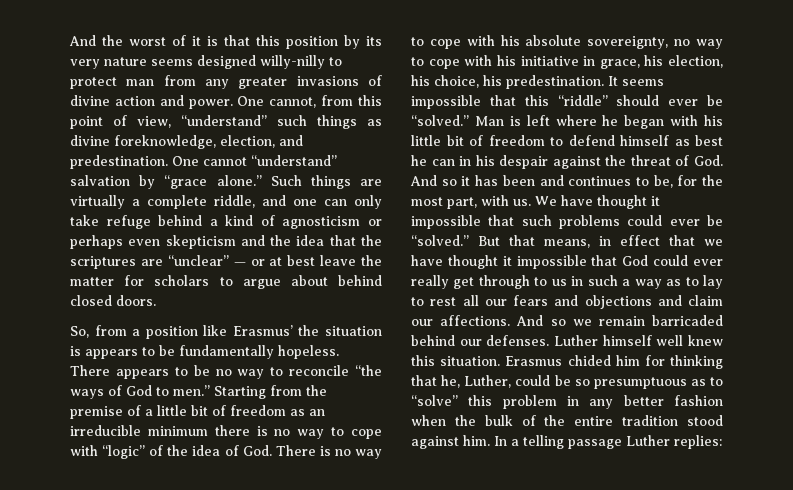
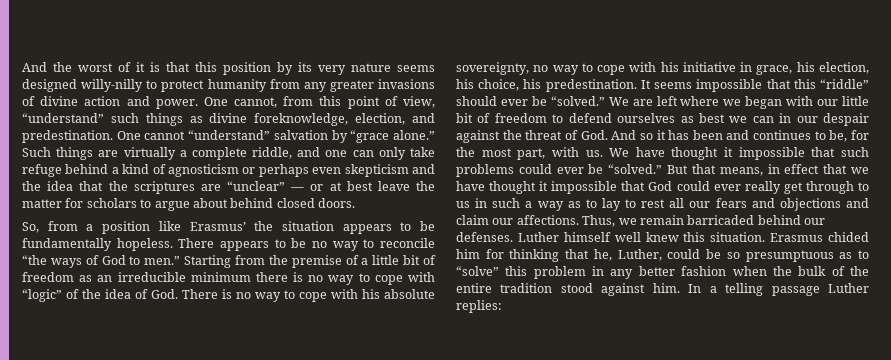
- And the worst of it is that this position by its very nature seems designed willy-nilly to protect man from any greater invasions of divine action and power.
+ And the worst of it is that this position by its very nature seems designed willy-nilly to protect humanity from any greater invasions of divine action and power.
- So, from a position like Erasmus’ the situation is appears to be fundamentally hopeless.
+ So, from a position like Erasmus’ the situation appears to be fundamentally hopeless.
- Man is left where he began with his little bit of freedom to defend himself as best he can in his despair against the threat of God. And so it has been and continues to be, for the most part, with us.
+ We are left where we began with our little bit of freedom to defend ourselves as best we can in our despair against the threat of God. And so it has been and continues to be, for the most part, with us.
- And so we remain barricaded behind our defenses.
+ Thus, we remain barricaded behind our defenses.

